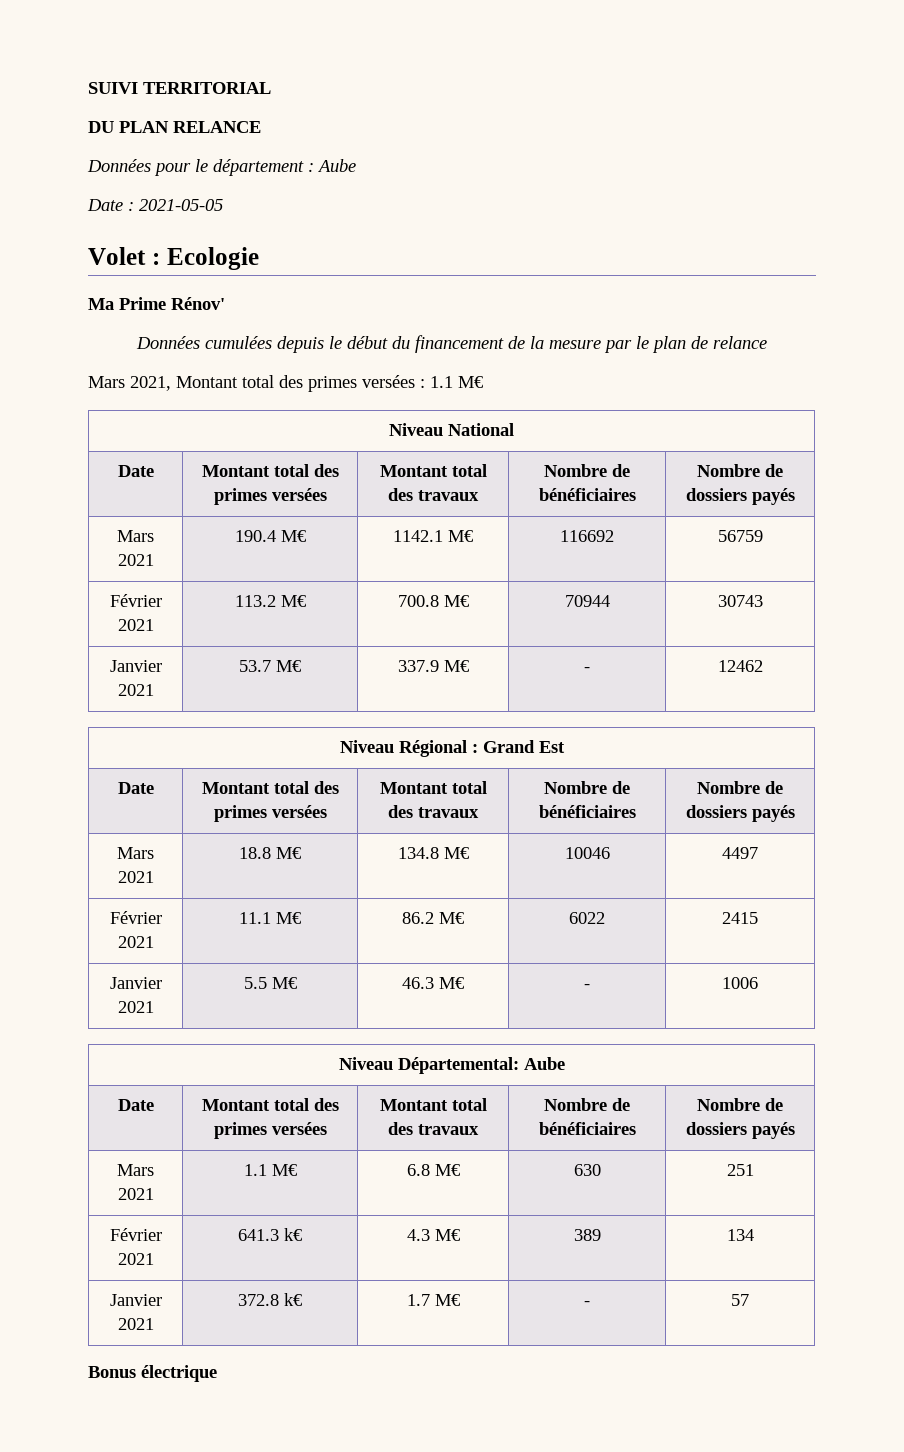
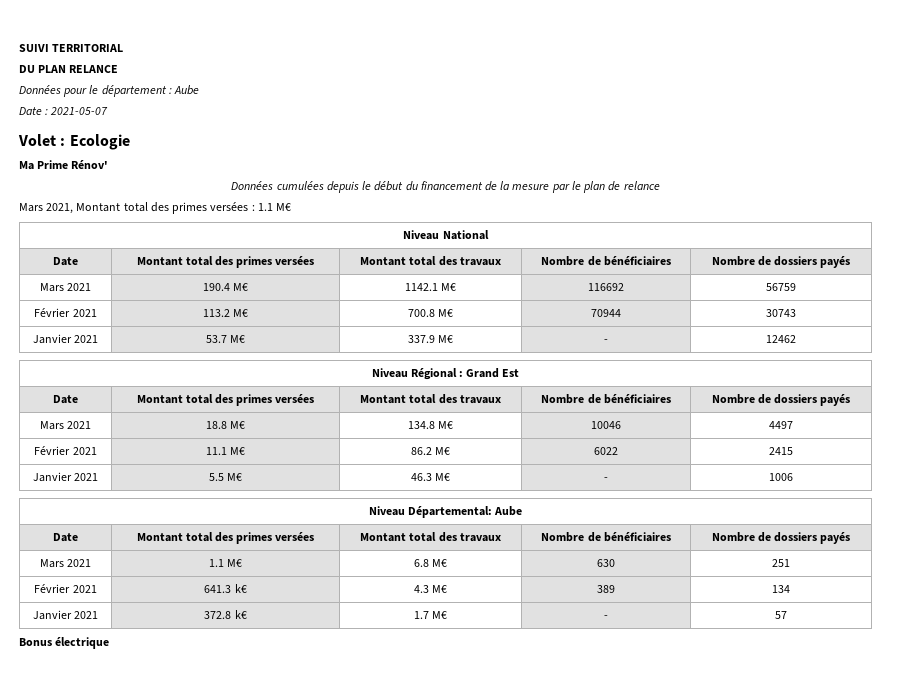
- Date : 2021-05-05
+ Date : 2021-05-07

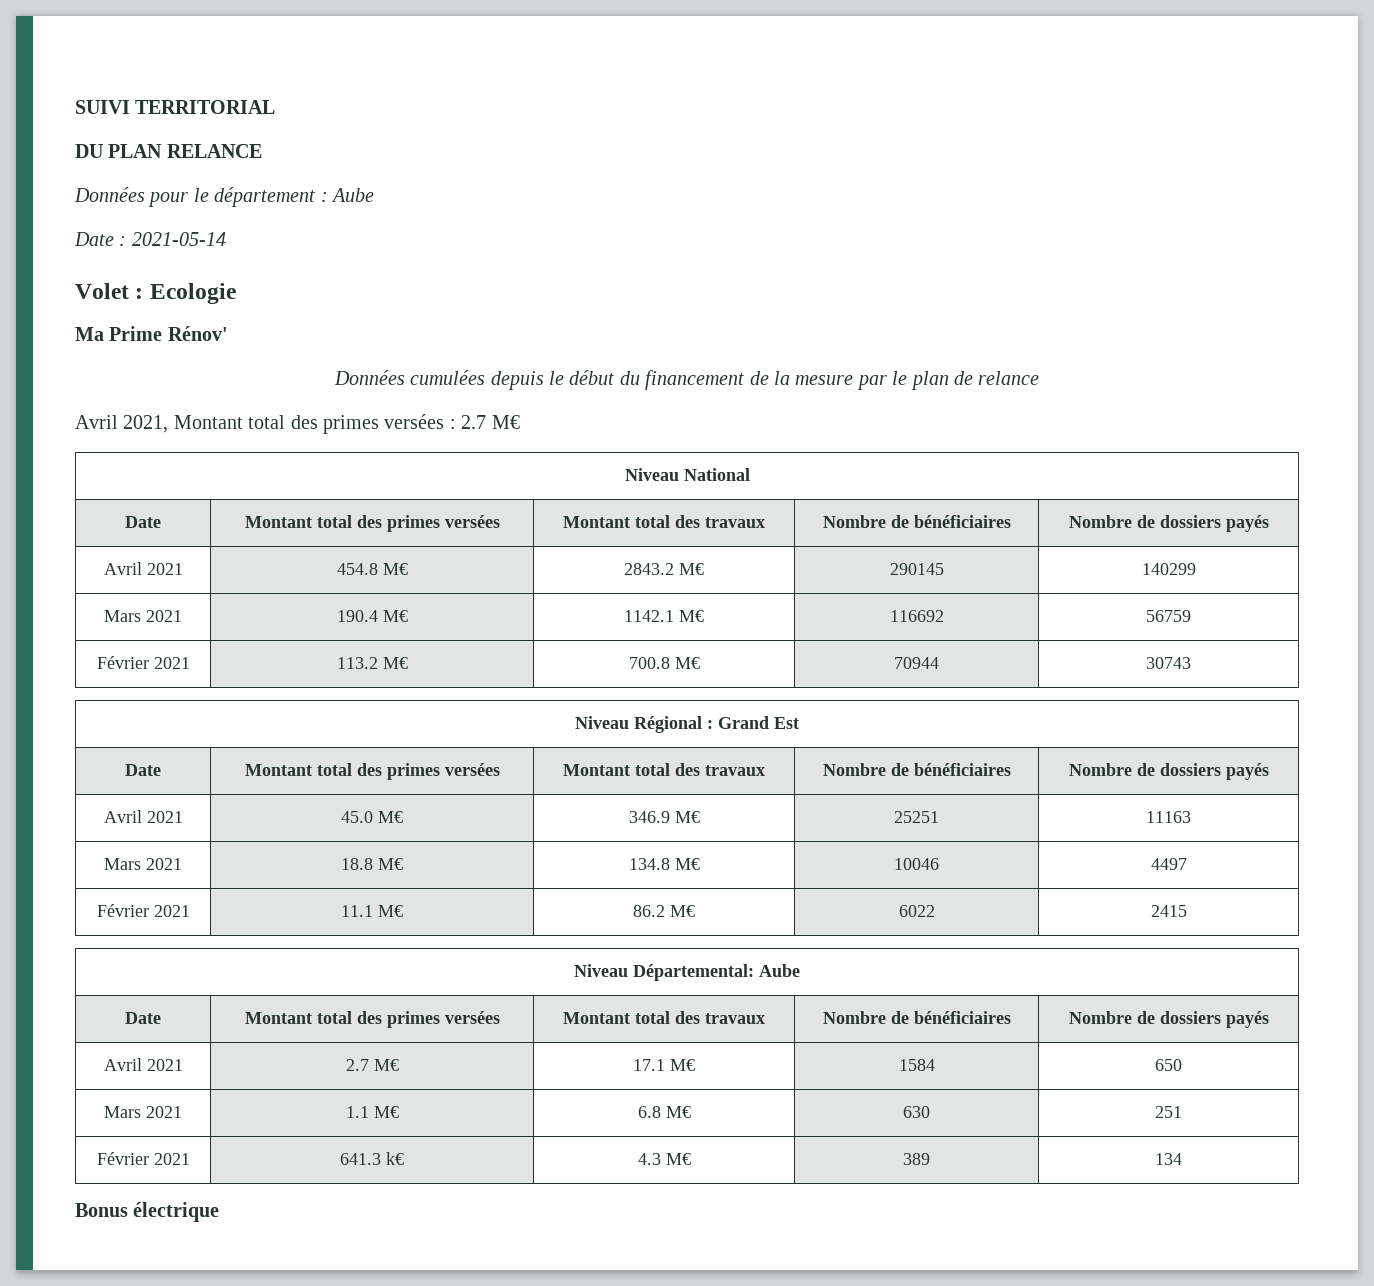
- Date : 2021-05-07
+ Date : 2021-05-14
- Mars 2021, Montant total des primes versées : 1.1 M€
+ Avril 2021, Montant total des primes versées : 2.7 M€
+ Avril 2021 | 454.8 M€ | 2843.2 M€ | 290145 | 140299
- Janvier 2021 | 53.7 M€ | 337.9 M€ | - | 12462
+ Avril 2021 | 45.0 M€ | 346.9 M€ | 25251 | 11163
- Janvier 2021 | 5.5 M€ | 46.3 M€ | - | 1006
+ Avril 2021 | 2.7 M€ | 17.1 M€ | 1584 | 650
- Janvier 2021 | 372.8 k€ | 1.7 M€ | - | 57

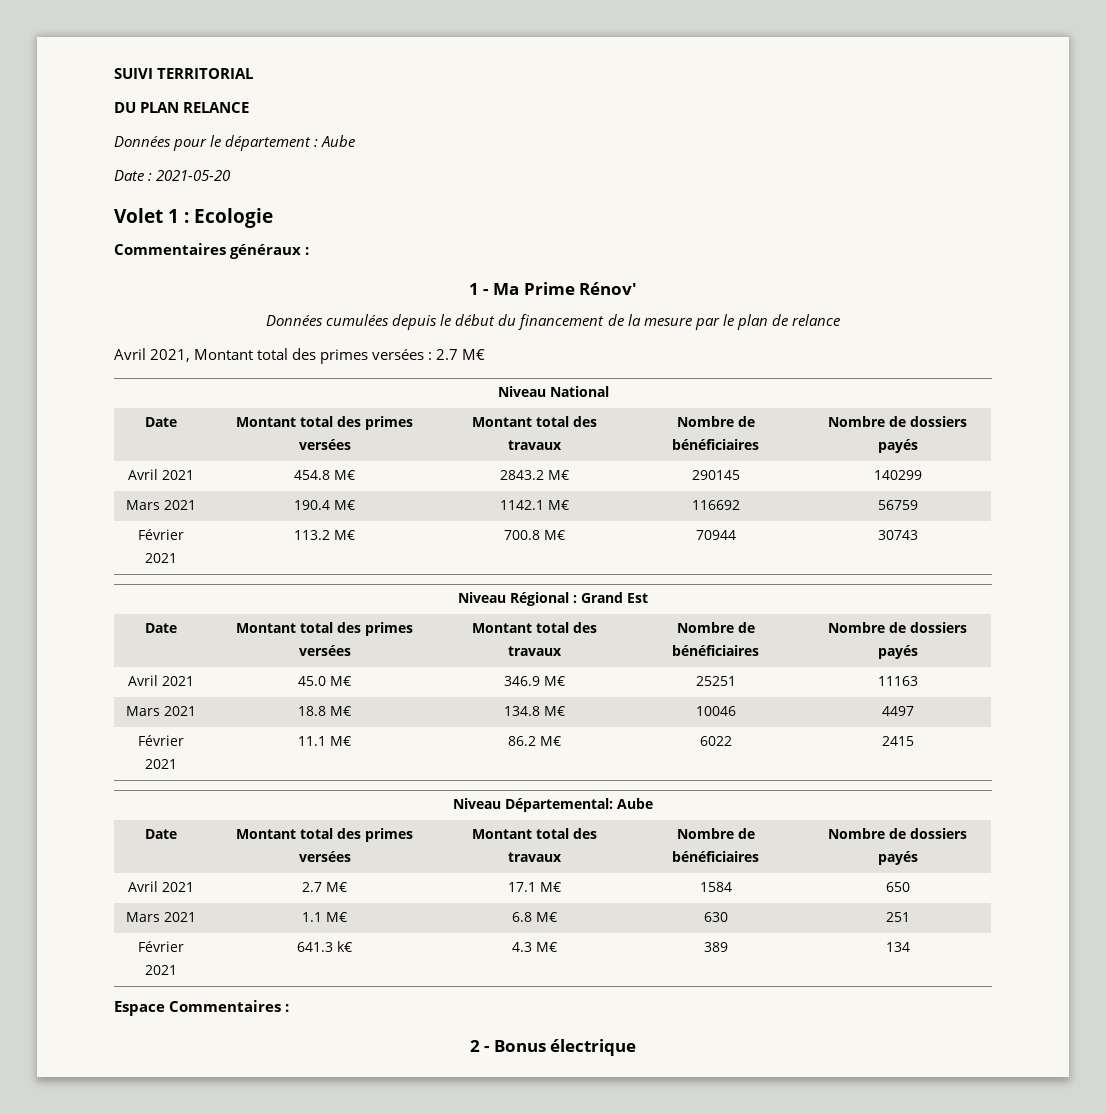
- Date : 2021-05-14
+ Date : 2021-05-20
- Volet : Ecologie
+ Volet 1 : Ecologie
- Ma Prime Rénov'
+ Commentaires généraux :
+ 1 - Ma Prime Rénov'
- Bonus électrique
+ Espace Commentaires :
+ 2 - Bonus électrique

